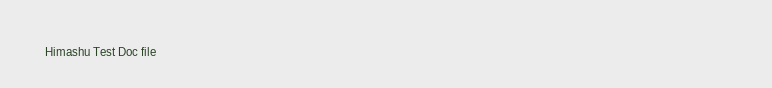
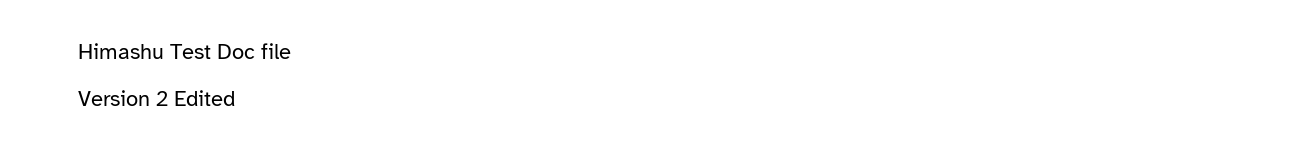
+ Version 2 Edited

